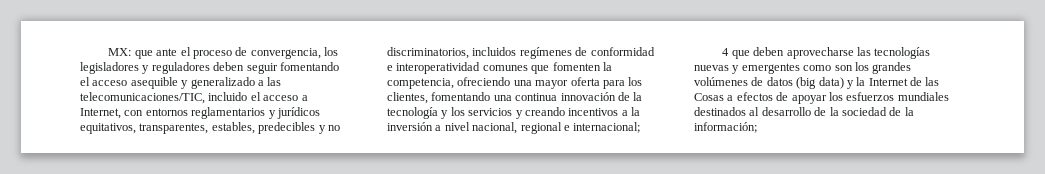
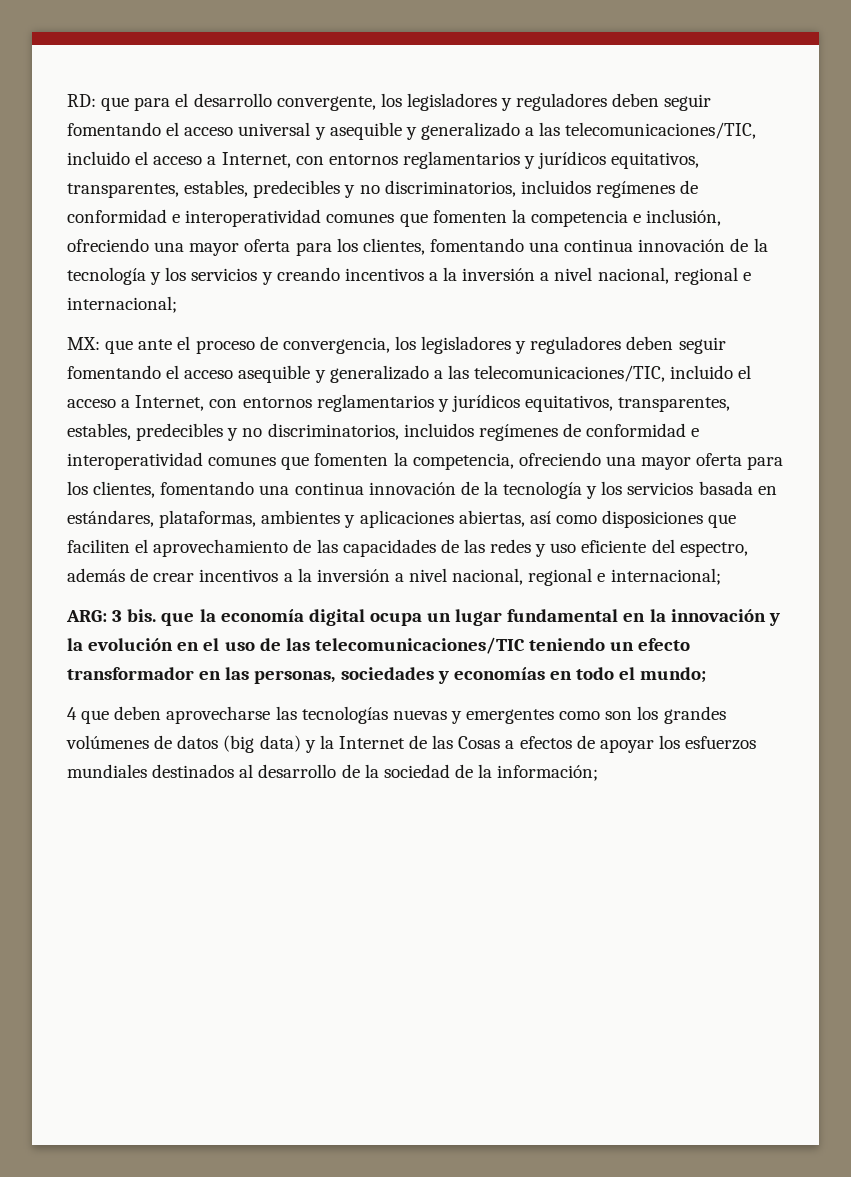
+ RD: que para el desarrollo convergente, los legisladores y reguladores deben seguir fomentando el acceso universal y asequible y generalizado a las telecomunicaciones/TIC, incluido el acceso a Internet, con entornos reglamentarios y jurídicos equitativos, transparentes, estables, predecibles y no discriminatorios, incluidos regímenes de conformidad e interoperatividad comunes que fomenten la competencia e inclusión, ofreciendo una mayor oferta para los clientes, fomentando una continua innovación de la tecnología y los servicios y creando incentivos a la inversión a nivel nacional, regional e internacional;
- que ante el proceso de convergencia, los legisladores y reguladores deben seguir fomentando el acceso asequible y generalizado a las telecomunicaciones/TIC, incluido el acceso a Internet, con entornos reglamentarios y jurídicos equitativos, transparentes, estables, predecibles y no discriminatorios, incluidos regímenes de conformidad e interoperatividad comunes que fomenten la competencia, ofreciendo una mayor oferta para los clientes, fomentando una continua innovación de la tecnología y los servicios y creando incentivos a la inversión a nivel nacional, regional e internacional;
+ que ante el proceso de convergencia, los legisladores y reguladores deben seguir fomentando el acceso asequible y generalizado a las telecomunicaciones/TIC, incluido el acceso a Internet, con entornos reglamentarios y jurídicos equitativos, transparentes, estables, predecibles y no discriminatorios, incluidos regímenes de conformidad e interoperatividad comunes que fomenten la competencia, ofreciendo una mayor oferta para los clientes, fomentando una continua innovación de la tecnología y los servicios basada en estándares, plataformas, ambientes y aplicaciones abiertas, así como disposiciones que faciliten el aprovechamiento de las capacidades de las redes y uso eficiente del espectro, además de crear incentivos a la inversión a nivel nacional, regional e internacional;
+ ARG: 3 bis. que la economía digital ocupa un lugar fundamental en la innovación y la evolución en el uso de las telecomunicaciones/TIC teniendo un efecto transformador en las personas, sociedades y economías en todo el mundo;

